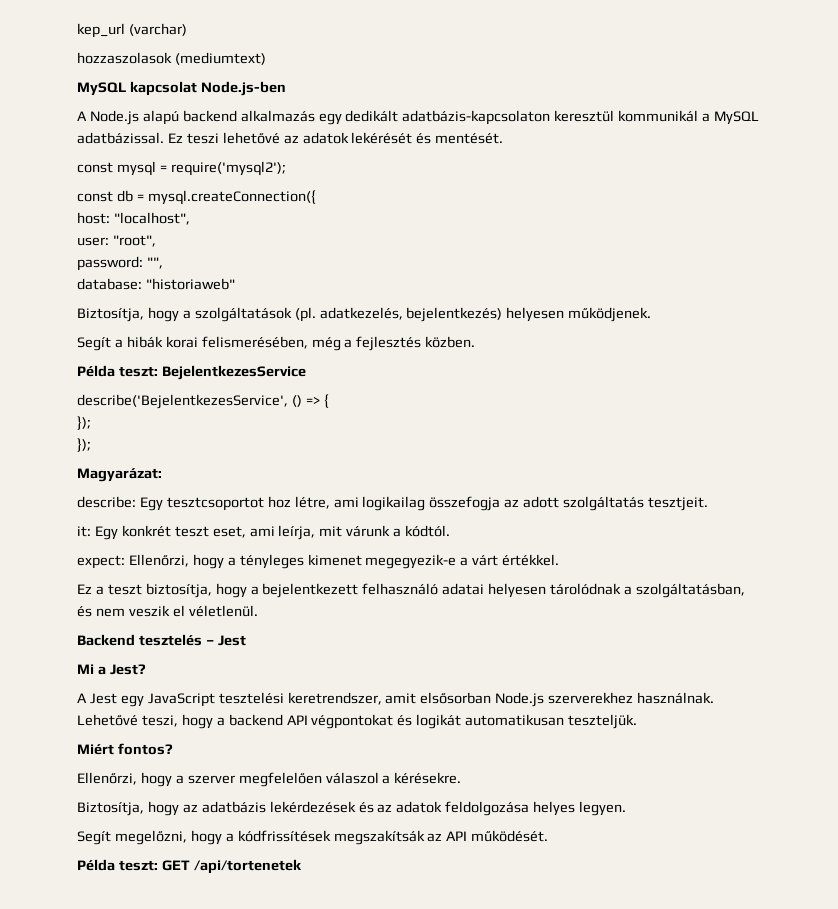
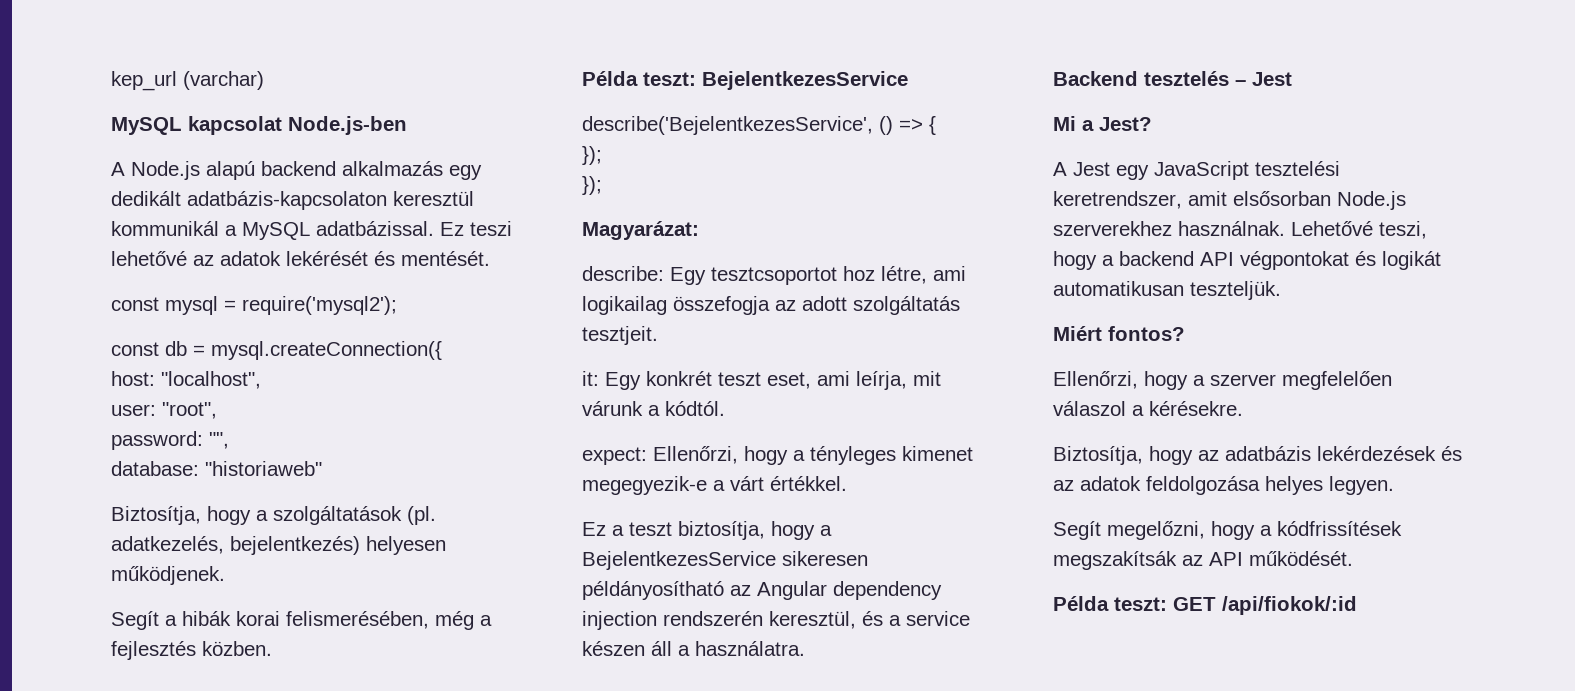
- hozzaszolasok (mediumtext)
- Ez a teszt biztosítja, hogy a bejelentkezett felhasználó adatai helyesen tárolódnak a szolgáltatásban, és nem veszik el véletlenül.
+ Ez a teszt biztosítja, hogy a BejelentkezesService sikeresen példányosítható az Angular dependency injection rendszerén keresztül, és a service készen áll a használatra.
- Példa teszt: GET /api/tortenetek
+ Példa teszt: GET /api/fiokok/:id

